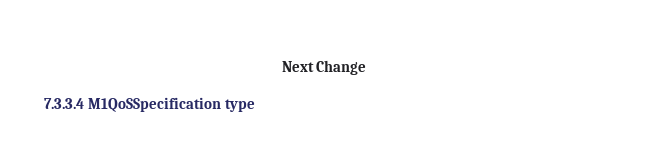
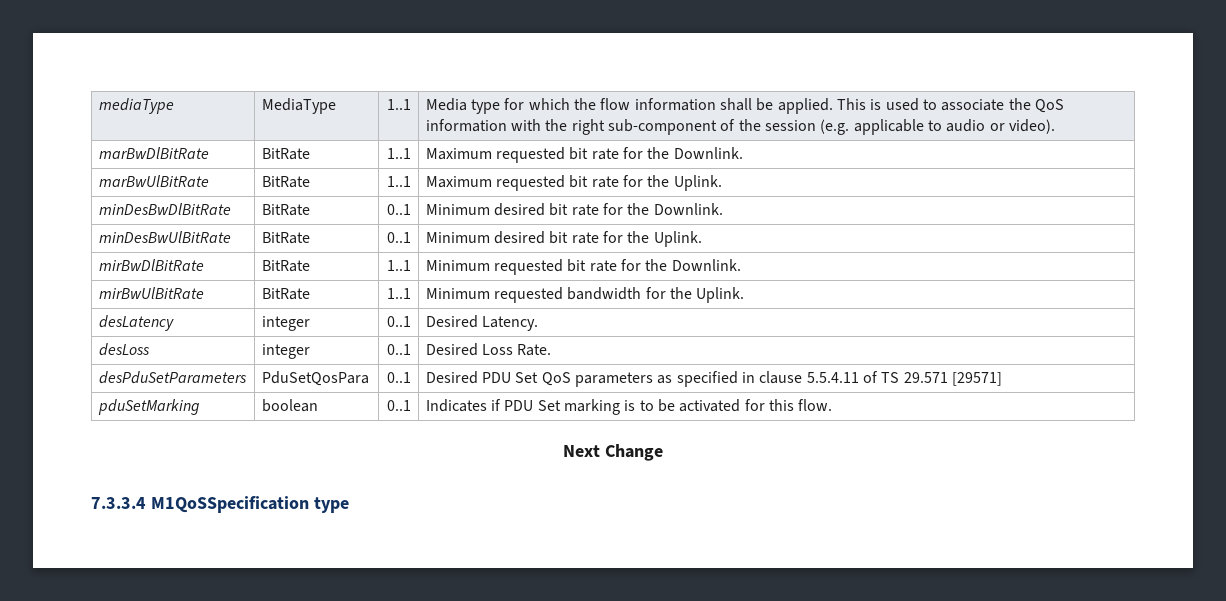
+ mediaType | MediaType | 1..1 | Media type for which the flow information shall be applied. This is used to associate the QoS information with the right sub-component of the session (e.g. applicable to audio or video).
+ marBwDlBitRate | BitRate | 1..1 | Maximum requested bit rate for the Downlink.
+ marBwUlBitRate | BitRate | 1..1 | Maximum requested bit rate for the Uplink.
+ minDesBwDlBitRate | BitRate | 0..1 | Minimum desired bit rate for the Downlink.
+ minDesBwUlBitRate | BitRate | 0..1 | Minimum desired bit rate for the Uplink.
+ mirBwDlBitRate | BitRate | 1..1 | Minimum requested bit rate for the Downlink.
+ mirBwUlBitRate | BitRate | 1..1 | Minimum requested bandwidth for the Uplink.
+ desLatency | integer | 0..1 | Desired Latency.
+ desLoss | integer | 0..1 | Desired Loss Rate.
+ desPduSetParameters | PduSetQosPara | 0..1 | Desired PDU Set QoS parameters as specified in clause 5.5.4.11 of TS 29.571 [29571]
+ pduSetMarking | boolean | 0..1 | Indicates if PDU Set marking is to be activated for this flow.

